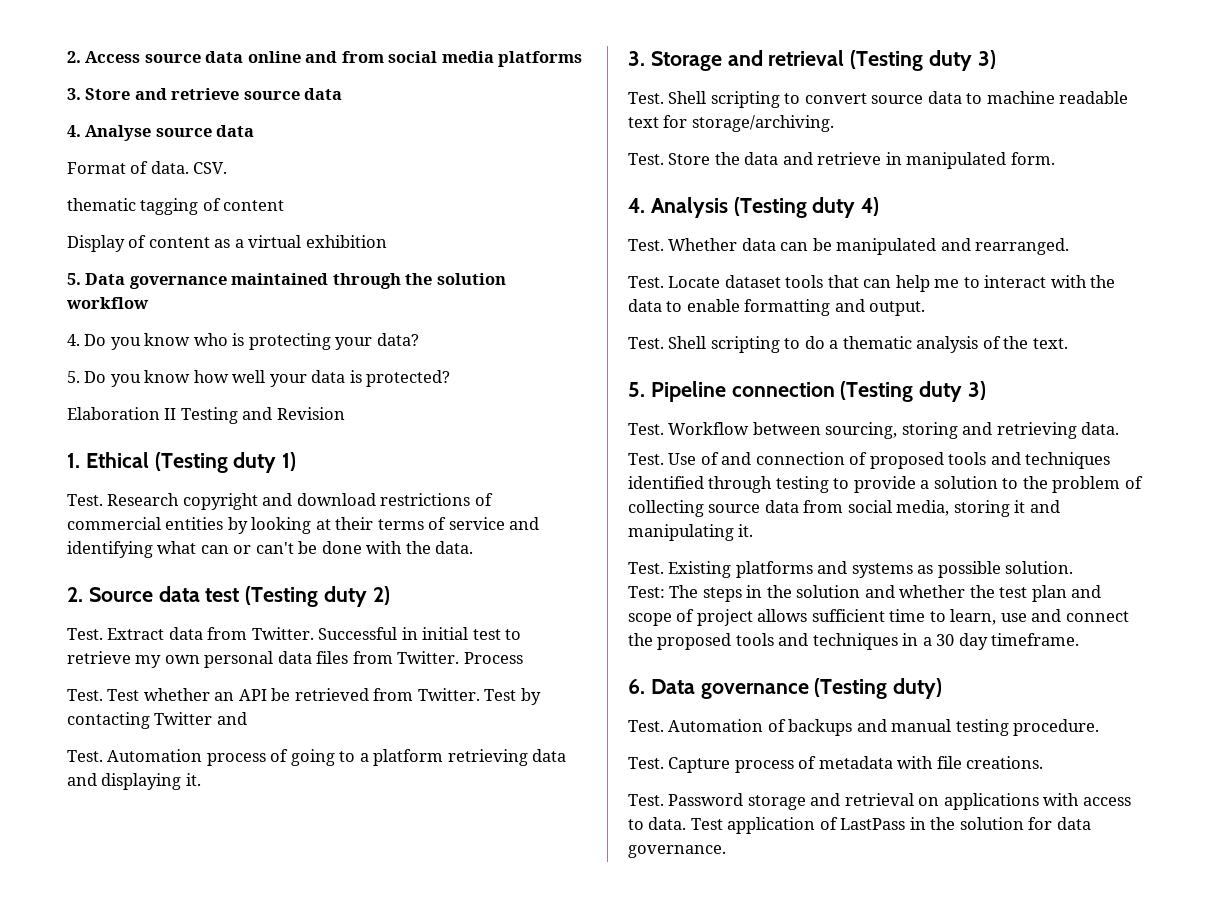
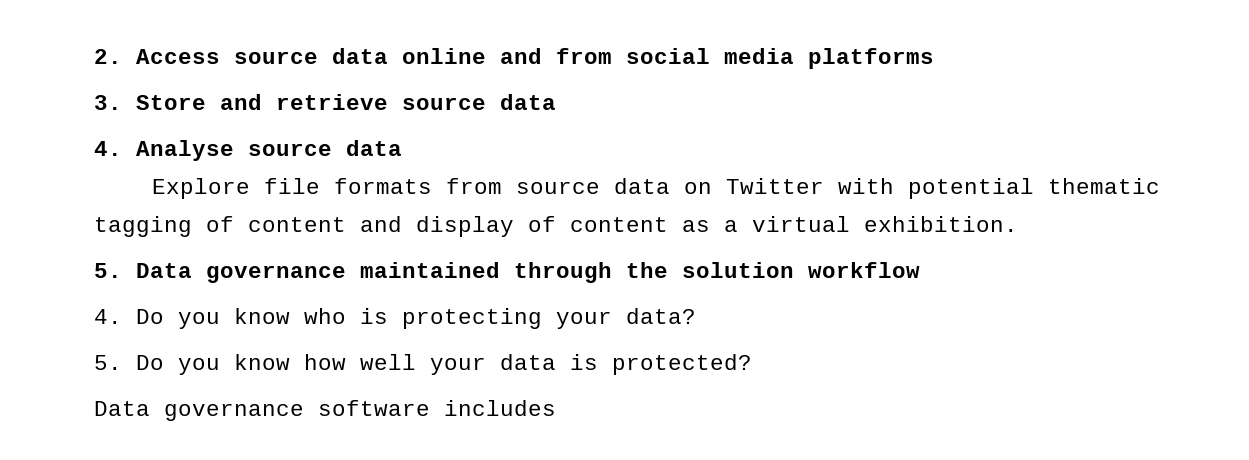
- Format of data. CSV.
- thematic tagging of content
- Display of content as a virtual exhibition
+ Explore file formats from source data on Twitter with potential thematic tagging of content and display of content as a virtual exhibition.
- Elaboration II Testing and Revision
- 1. Ethical (Testing duty 1)
- Test. Research copyright and download restrictions of commercial entities by looking at their terms of service and identifying what can or can't be done with the data.
- 2. Source data test (Testing duty 2)
- Test. Extract data from Twitter. Successful in initial test to retrieve my own personal data files from Twitter. Process
- Test. Test whether an API be retrieved from Twitter. Test by contacting Twitter and
- Test. Automation process of going to a platform retrieving data and displaying it.
- 3. Storage and retrieval (Testing duty 3)
- Test. Shell scripting to convert source data to machine readable text for storage/archiving.
- Test. Store the data and retrieve in manipulated form.
- 4. Analysis (Testing duty 4)
- Test. Whether data can be manipulated and rearranged.
- Test. Locate dataset tools that can help me to interact with the data to enable formatting and output.
- Test. Shell scripting to do a thematic analysis of the text.
- 5. Pipeline connection (Testing duty 3)
- Test. Workflow between sourcing, storing and retrieving data.
- Test. Use of and connection of proposed tools and techniques identified through testing to provide a solution to the problem of collecting source data from social media, storing it and manipulating it.
- Test. Existing platforms and systems as possible solution.
- Test: The steps in the solution and whether the test plan and scope of project allows sufficient time to learn, use and connect the proposed tools and techniques in a 30 day timeframe.
- 6. Data governance (Testing duty)
- Test. Automation of backups and manual testing procedure.
- Test. Capture process of metadata with file creations.
- Test. Password storage and retrieval on applications with access to data. Test application of LastPass in the solution for data governance.
+ Data governance software includes

